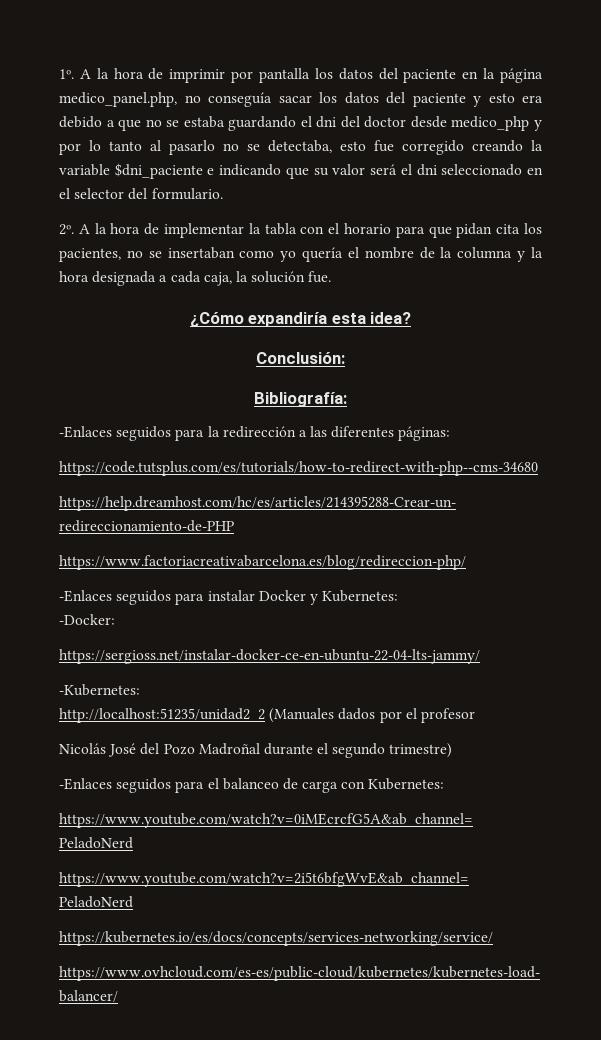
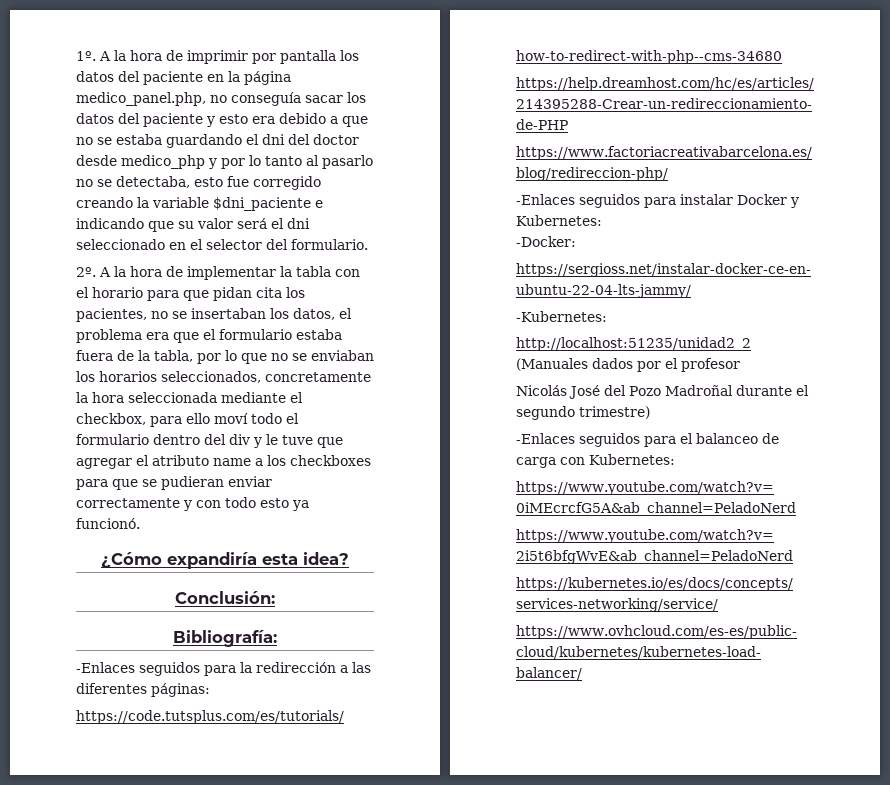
- A la hora de implementar la tabla con el horario para que pidan cita los pacientes, no se insertaban como yo quería el nombre de la columna y la hora designada a cada caja, la solución fue.
+ A la hora de implementar la tabla con el horario para que pidan cita los pacientes, no se insertaban los datos, el problema era que el formulario estaba fuera de la tabla, por lo que no se enviaban los horarios seleccionados, concretamente la hora seleccionada mediante el checkbox, para ello moví todo el formulario dentro del div y le tuve que agregar el atributo name a los checkboxes para que se pudieran enviar correctamente y con todo esto ya funcionó.

